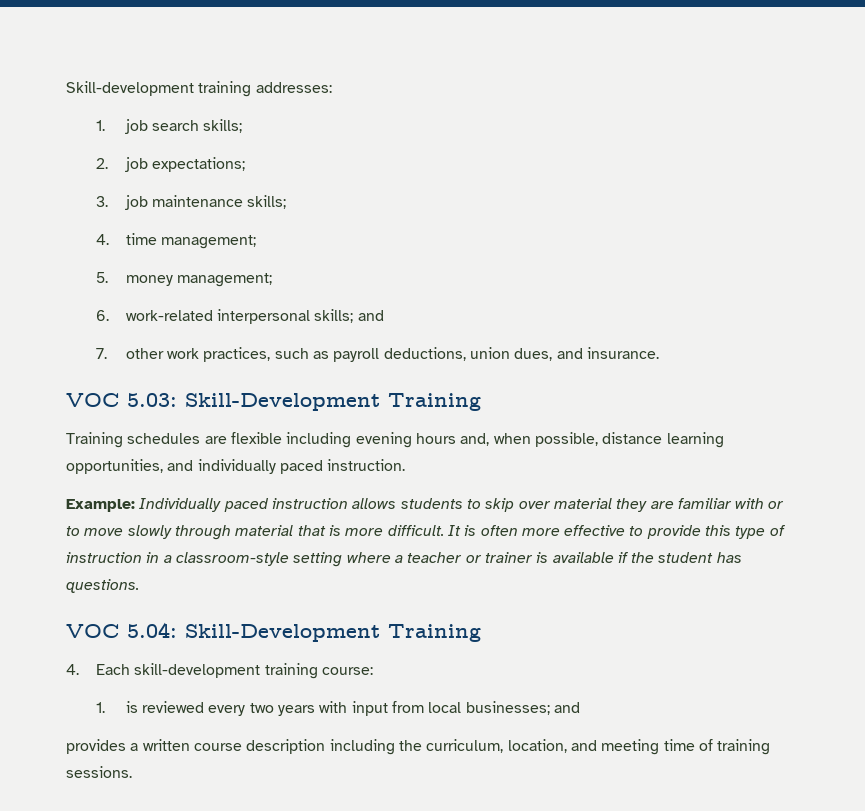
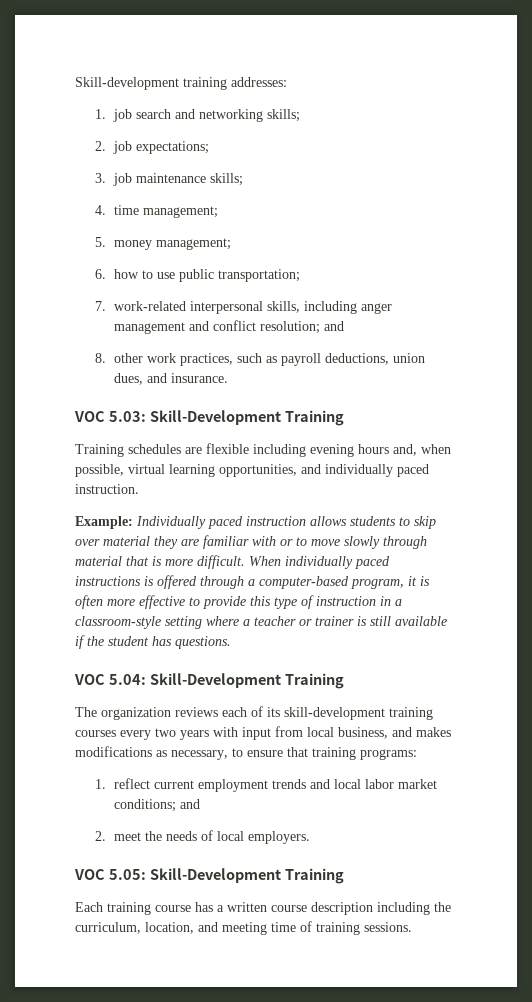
- 1. job search skills;
+ 1. job search and networking skills;
- 6. work-related interpersonal skills; and
- 7. other work practices, such as payroll deductions, union dues, and insurance.
+ 6. how to use public transportation;
+ 7. work-related interpersonal skills, including anger management and conflict resolution; and
+ 8. other work practices, such as payroll deductions, union dues, and insurance.
- Training schedules are flexible including evening hours and, when possible, distance learning opportunities, and individually paced instruction.
+ Training schedules are flexible including evening hours and, when possible, virtual learning opportunities, and individually paced instruction.
- It is often more effective to provide this type of instruction in a classroom-style setting where a teacher or trainer is available if the student has questions.
+ When individually paced instructions is offered through a computer-based program, it is often more effective to provide this type of instruction in a classroom-style setting where a teacher or trainer is still available if the student has questions.
- 4. Each skill-development training course:
- 1. is reviewed every two years with input from local businesses; and
- provides a written course description including the curriculum, location, and meeting time of training sessions.
+ The organization reviews each of its skill-development training courses every two years with input from local business, and makes modifications as necessary, to ensure that training programs:
+ 1. reflect current employment trends and local labor market conditions; and
+ 2. meet the needs of local employers.
+ VOC 5.05: Skill-Development Training
+ Each training course has a written course description including the curriculum, location, and meeting time of training sessions.

